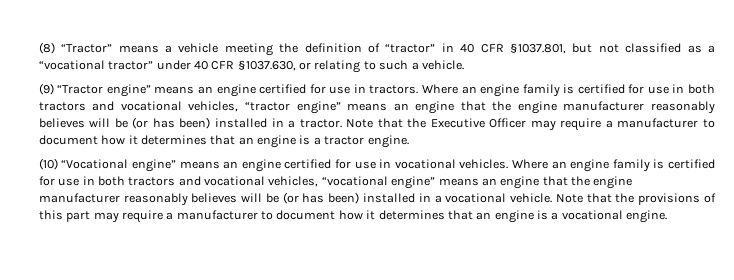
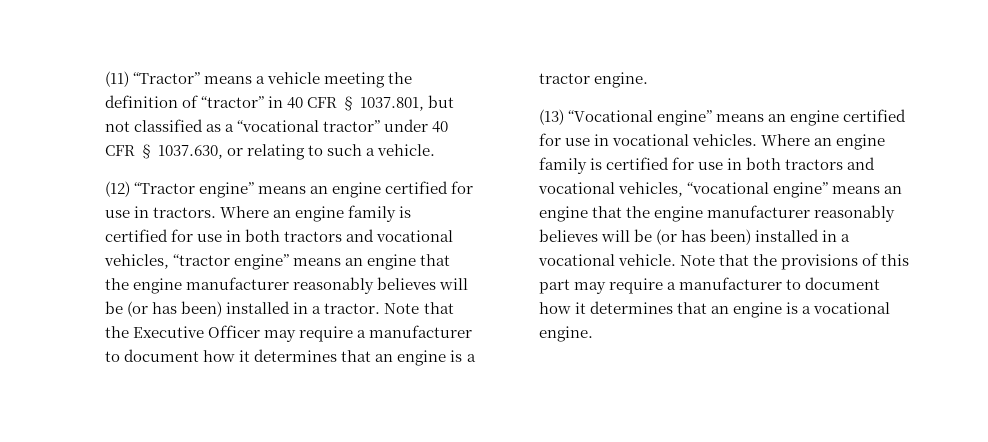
- (8) “Tractor” means a vehicle meeting the definition of “tractor” in 40 CFR §1037.801, but not classified as a “vocational tractor” under 40 CFR §1037.630, or relating to such a vehicle.
+ (11) “Tractor” means a vehicle meeting the definition of “tractor” in 40 CFR § 1037.801, but not classified as a “vocational tractor” under 40 CFR § 1037.630, or relating to such a vehicle.
- (9) “Tractor engine” means an engine certified for use in tractors.
+ (12) “Tractor engine” means an engine certified for use in tractors.
- (10) “Vocational engine” means an engine certified for use in vocational vehicles.
+ (13) “Vocational engine” means an engine certified for use in vocational vehicles.

